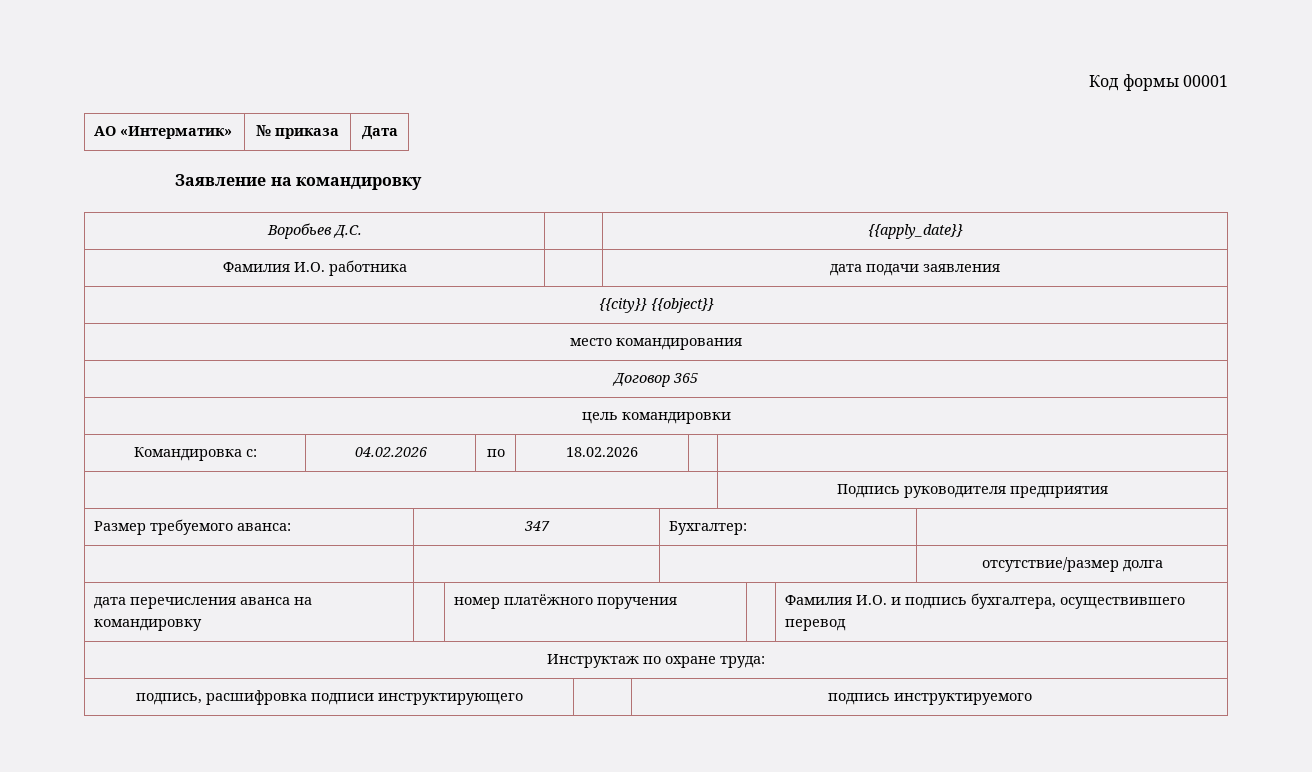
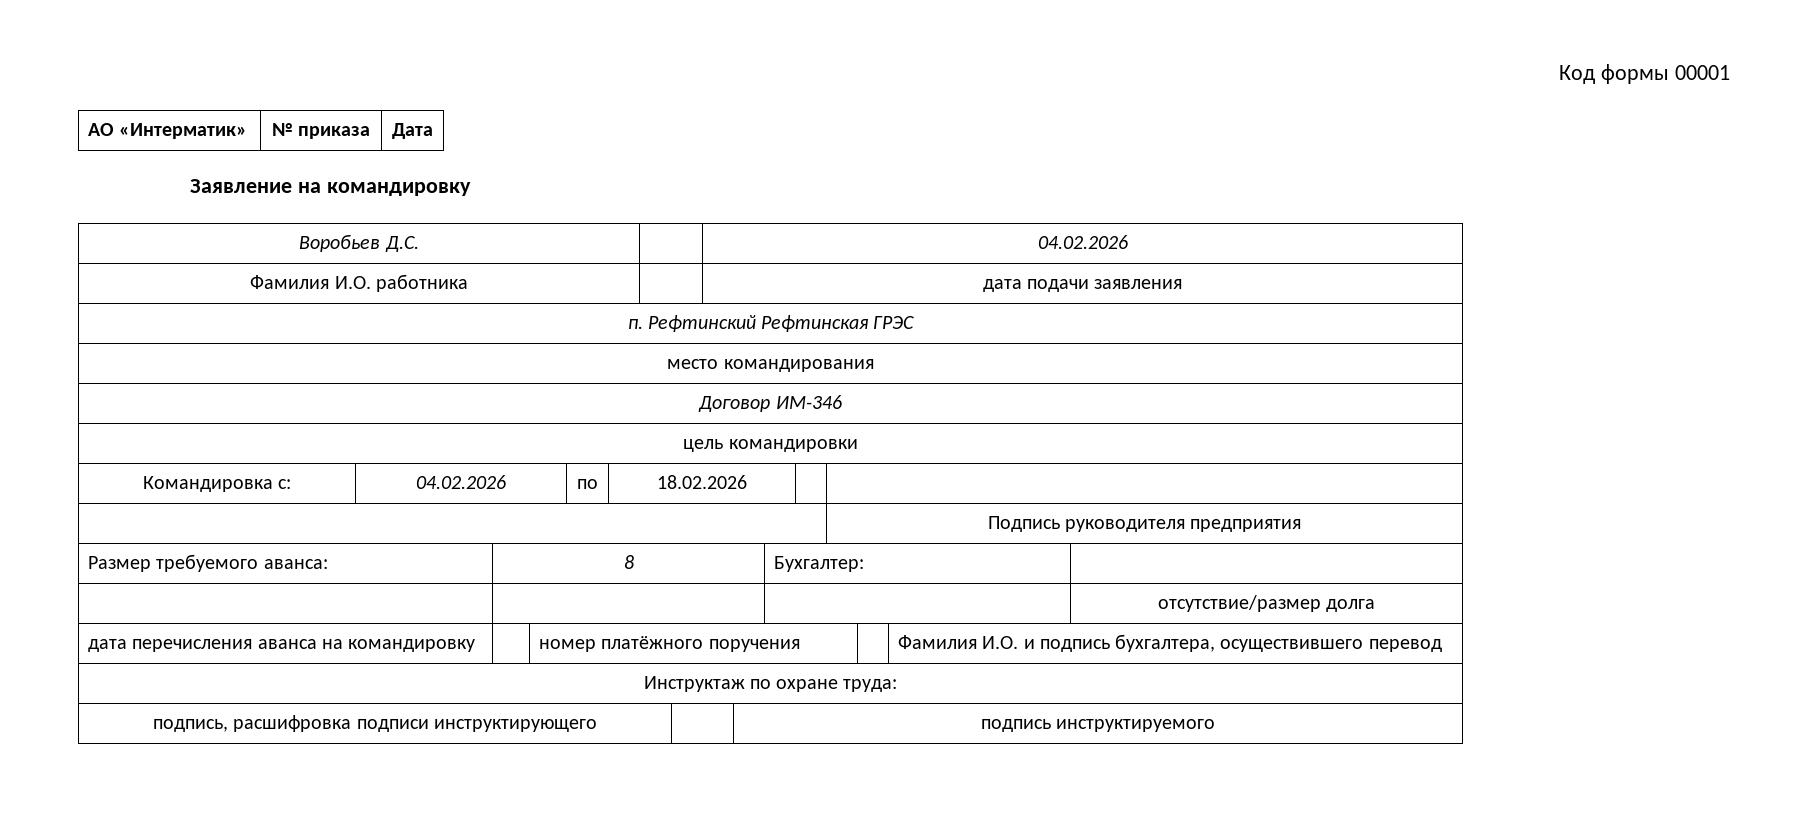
- Воробьев Д.С. | | {{apply_date}}
+ Воробьев Д.С. | | 04.02.2026
- {{city}} {{object}}
+ п. Рефтинский Рефтинская ГРЭС
- Договор 365
+ Договор ИМ-346
- Размер требуемого аванса: | 347 | Бухгалтер: |
+ Размер требуемого аванса: | 8 | Бухгалтер: |

